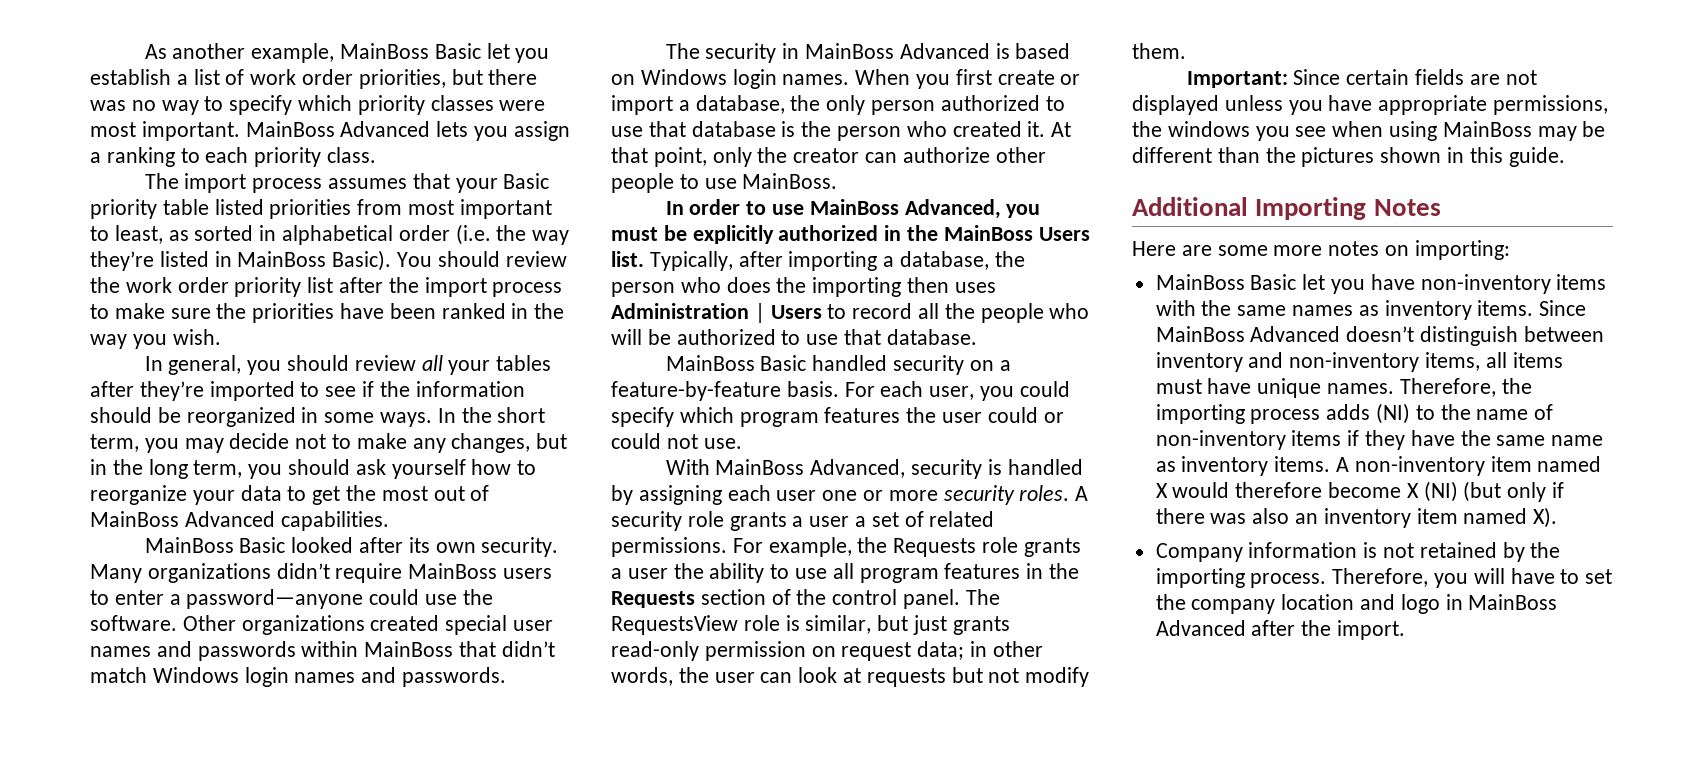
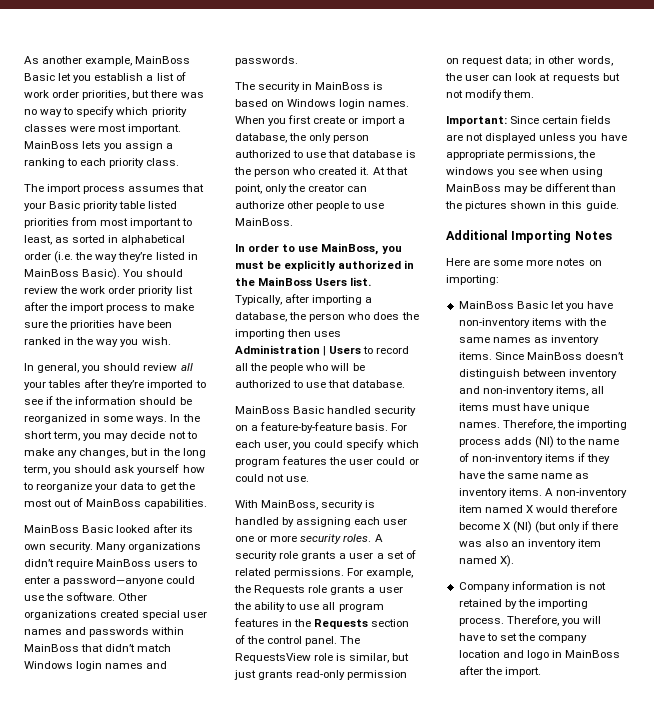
- MainBoss Advanced lets you assign a ranking to each priority class.
+ MainBoss lets you assign a ranking to each priority class.
- In the short term, you may decide not to make any changes, but in the long term, you should ask yourself how to reorganize your data to get the most out of MainBoss Advanced capabilities.
+ In the short term, you may decide not to make any changes, but in the long term, you should ask yourself how to reorganize your data to get the most out of MainBoss capabilities.
- The security in MainBoss Advanced is based on Windows login names.
+ The security in MainBoss is based on Windows login names.
- In order to use MainBoss Advanced, you must be explicitly authorized in the MainBoss Users list.
+ In order to use MainBoss, you must be explicitly authorized in the MainBoss Users list.
- With MainBoss Advanced, security is handled by assigning each user one or more security roles.
+ With MainBoss, security is handled by assigning each user one or more security roles.
- Since MainBoss Advanced doesn’t distinguish between inventory and non-inventory items, all items must have unique names.
+ Since MainBoss doesn’t distinguish between inventory and non-inventory items, all items must have unique names.
- Therefore, you will have to set the company location and logo in MainBoss Advanced after the import.
+ Therefore, you will have to set the company location and logo in MainBoss after the import.

